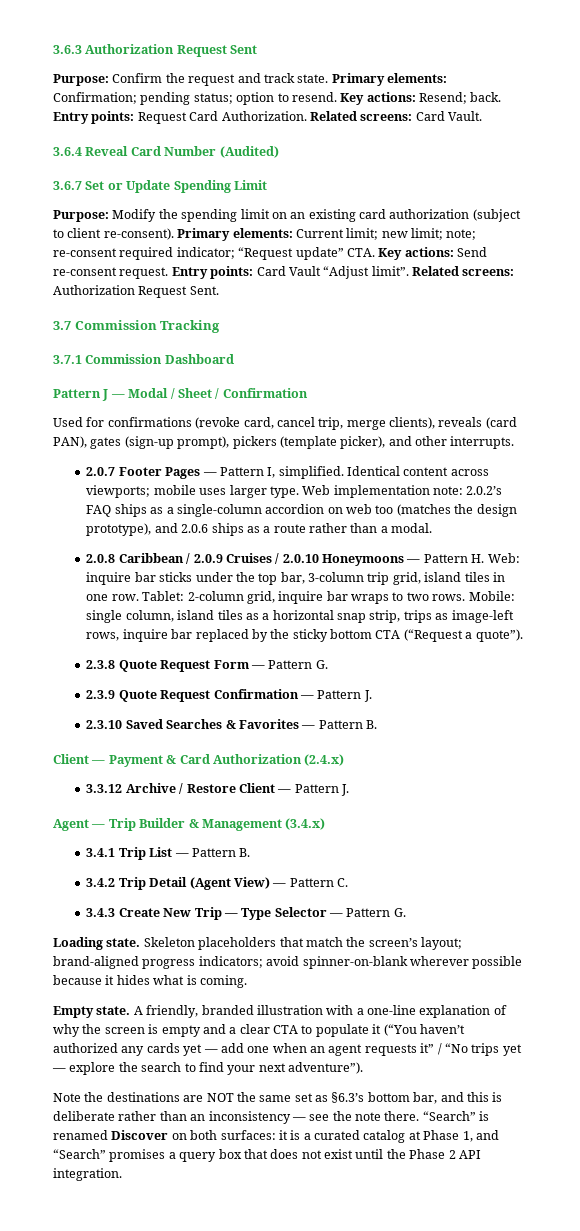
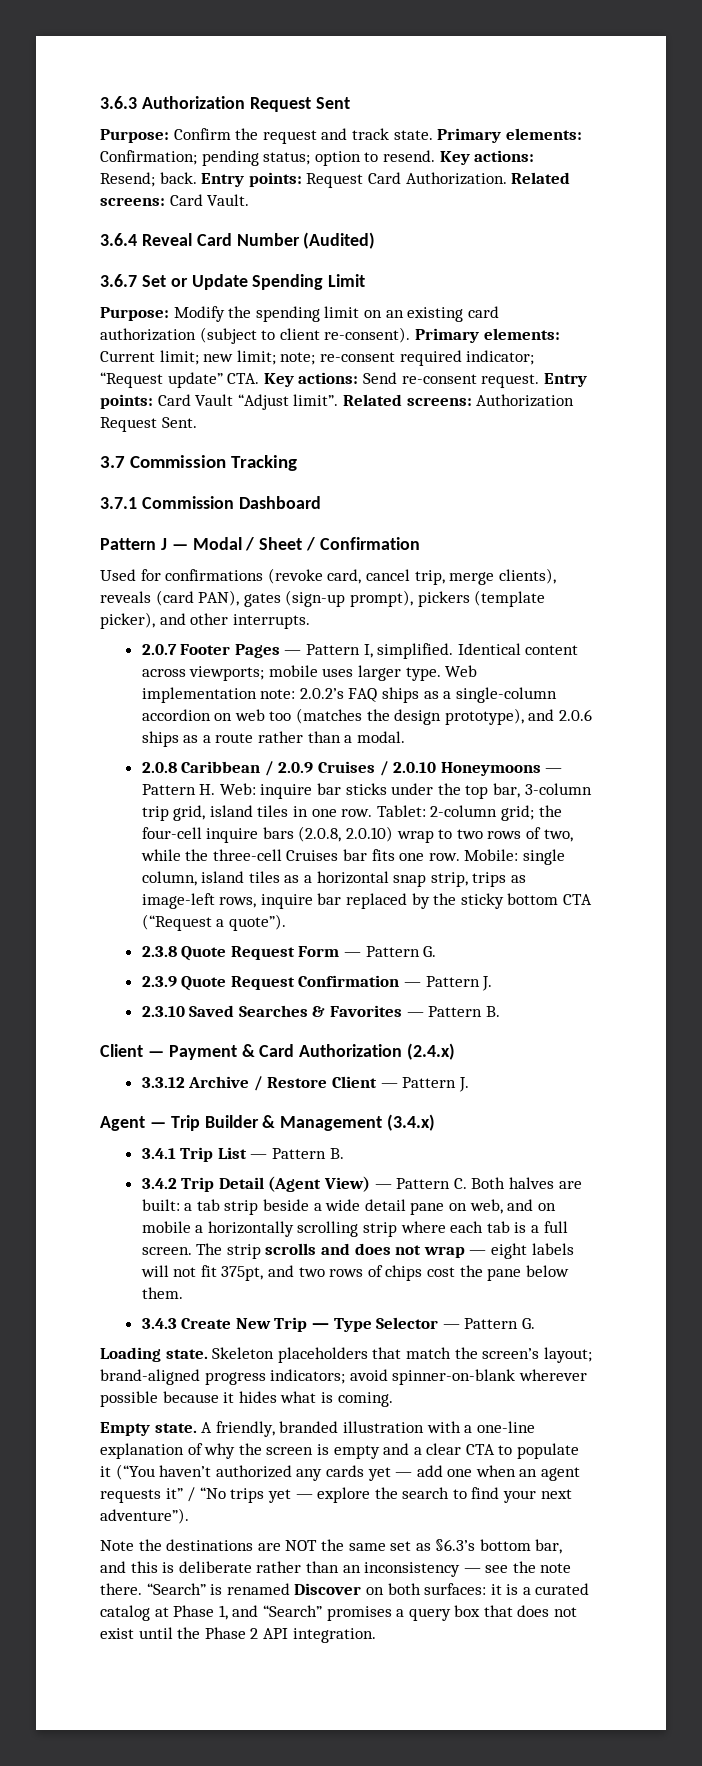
- Tablet: 2-column grid, inquire bar wraps to two rows.
+ Tablet: 2-column grid; the four-cell inquire bars (2.0.8, 2.0.10) wrap to two rows of two, while the three-cell Cruises bar fits one row.
- 3.4.2 Trip Detail (Agent View) — Pattern C.
+ 3.4.2 Trip Detail (Agent View) — Pattern C. Both halves are built: a tab strip beside a wide detail pane on web, and on mobile a horizontally scrolling strip where each tab is a full screen. The strip scrolls and does not wrap — eight labels will not fit 375pt, and two rows of chips cost the pane below them.

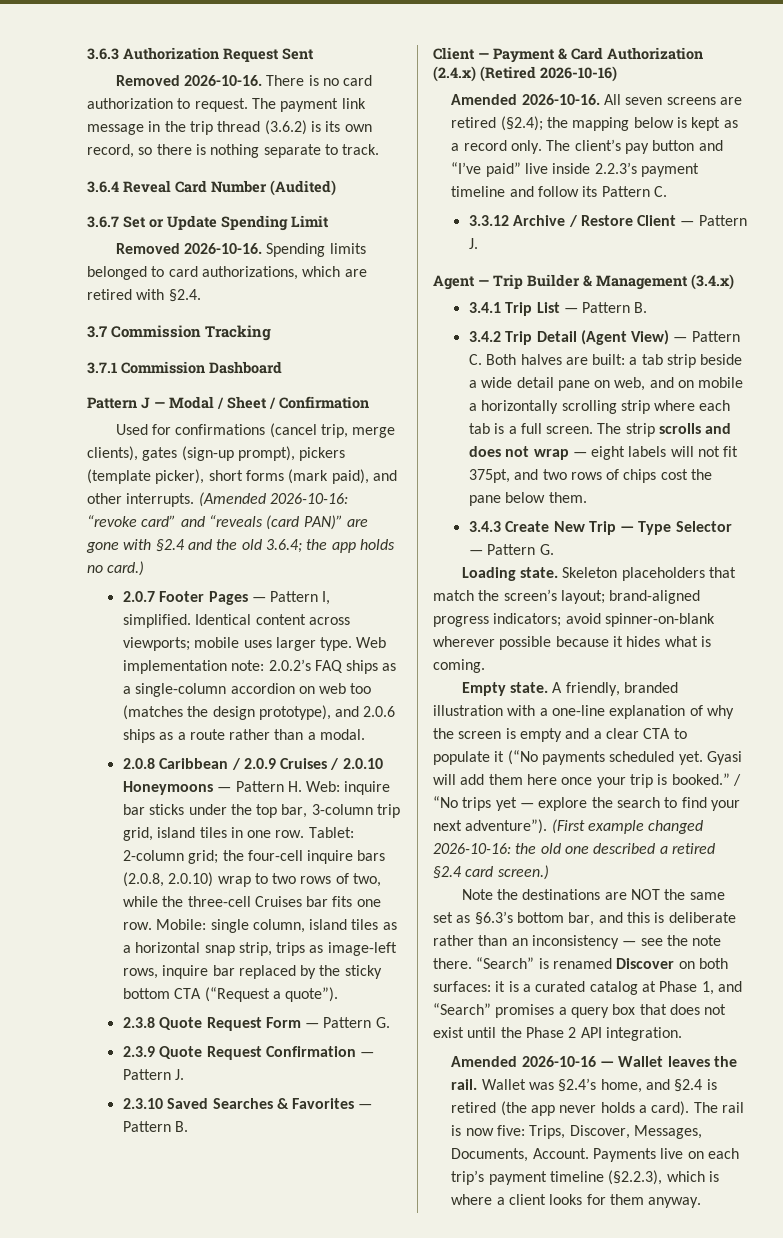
- Purpose: Confirm the request and track state. Primary elements: Confirmation; pending status; option to resend. Key actions: Resend; back. Entry points: Request Card Authorization. Related screens: Card Vault.
+ Removed 2026-10-16. There is no card authorization to request. The payment link message in the trip thread (3.6.2) is its own record, so there is nothing separate to track.
- Purpose: Modify the spending limit on an existing card authorization (subject to client re-consent). Primary elements: Current limit; new limit; note; re-consent required indicator; “Request update” CTA. Key actions: Send re-consent request. Entry points: Card Vault “Adjust limit”. Related screens: Authorization Request Sent.
+ Removed 2026-10-16. Spending limits belonged to card authorizations, which are retired with §2.4.
- Used for confirmations (revoke card, cancel trip, merge clients), reveals (card PAN), gates (sign-up prompt), pickers (template picker), and other interrupts.
+ Used for confirmations (cancel trip, merge clients), gates (sign-up prompt), pickers (template picker), short forms (mark paid), and other interrupts. (Amended 2026-10-16: “revoke card” and “reveals (card PAN)” are gone with §2.4 and the old 3.6.4; the app holds no card.)
- Client — Payment & Card Authorization (2.4.x)
+ Client — Payment & Card Authorization (2.4.x) (Retired 2026-10-16)
+ Amended 2026-10-16. All seven screens are retired (§2.4); the mapping below is kept as a record only. The client’s pay button and “I’ve paid” live inside 2.2.3’s payment timeline and follow its Pattern C.
- A friendly, branded illustration with a one-line explanation of why the screen is empty and a clear CTA to populate it (“You haven’t authorized any cards yet — add one when an agent requests it” / “No trips yet — explore the search to find your next adventure”).
+ A friendly, branded illustration with a one-line explanation of why the screen is empty and a clear CTA to populate it (“No payments scheduled yet. Gyasi will add them here once your trip is booked.” / “No trips yet — explore the search to find your next adventure”). (First example changed 2026-10-16: the old one described a retired §2.4 card screen.)
+ Amended 2026-10-16 — Wallet leaves the rail. Wallet was §2.4’s home, and §2.4 is retired (the app never holds a card). The rail is now five: Trips, Discover, Messages, Documents, Account. Payments live on each trip’s payment timeline (§2.2.3), which is where a client looks for them anyway.

